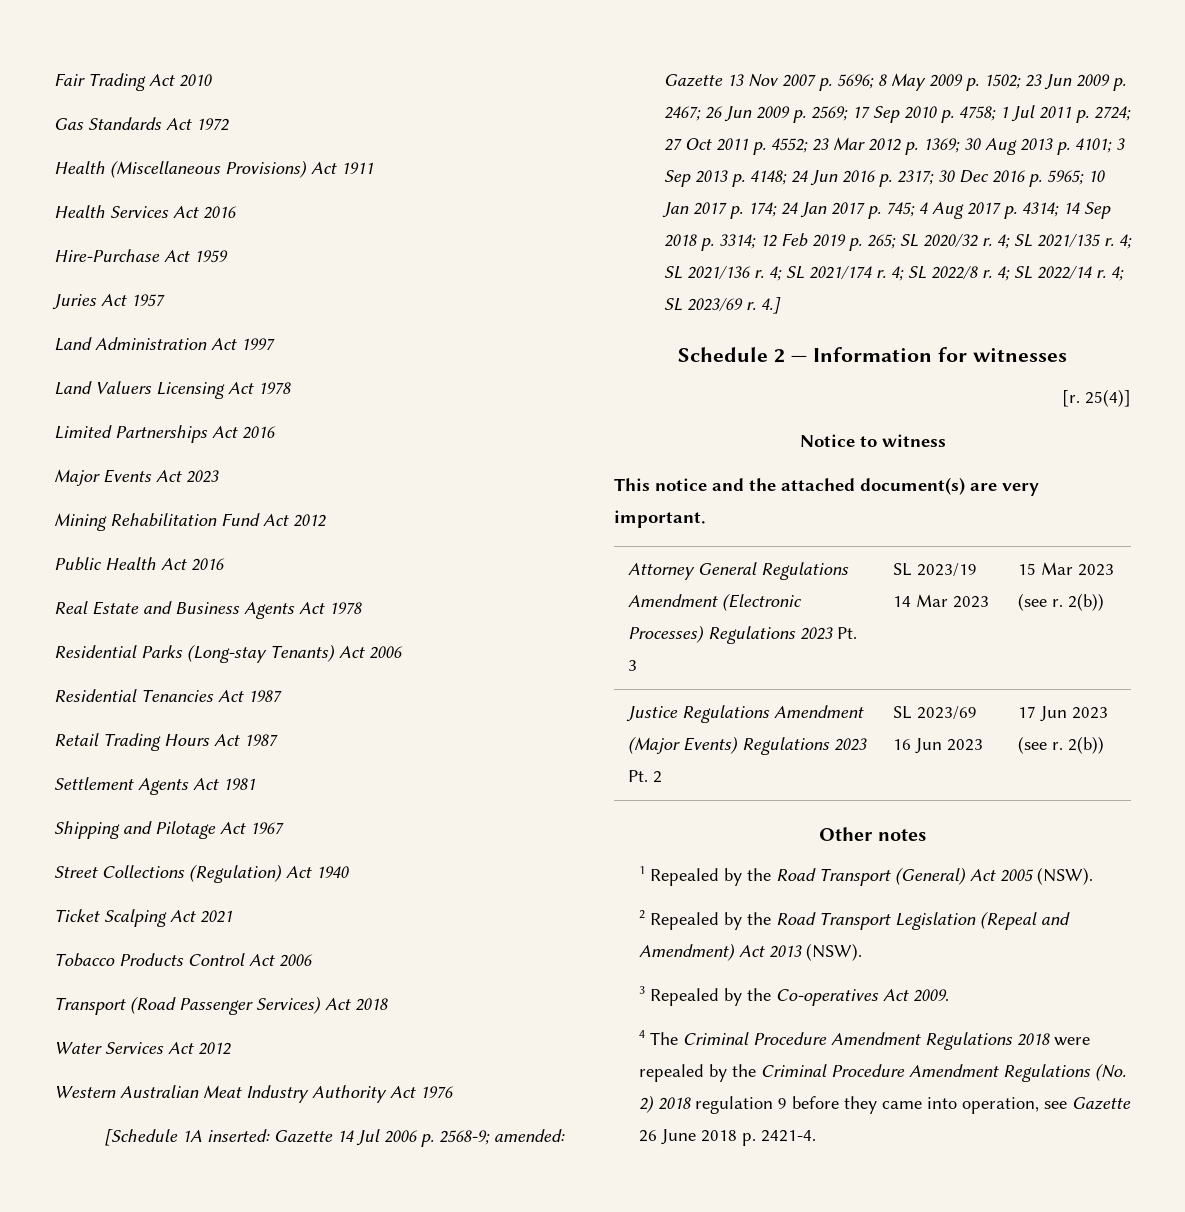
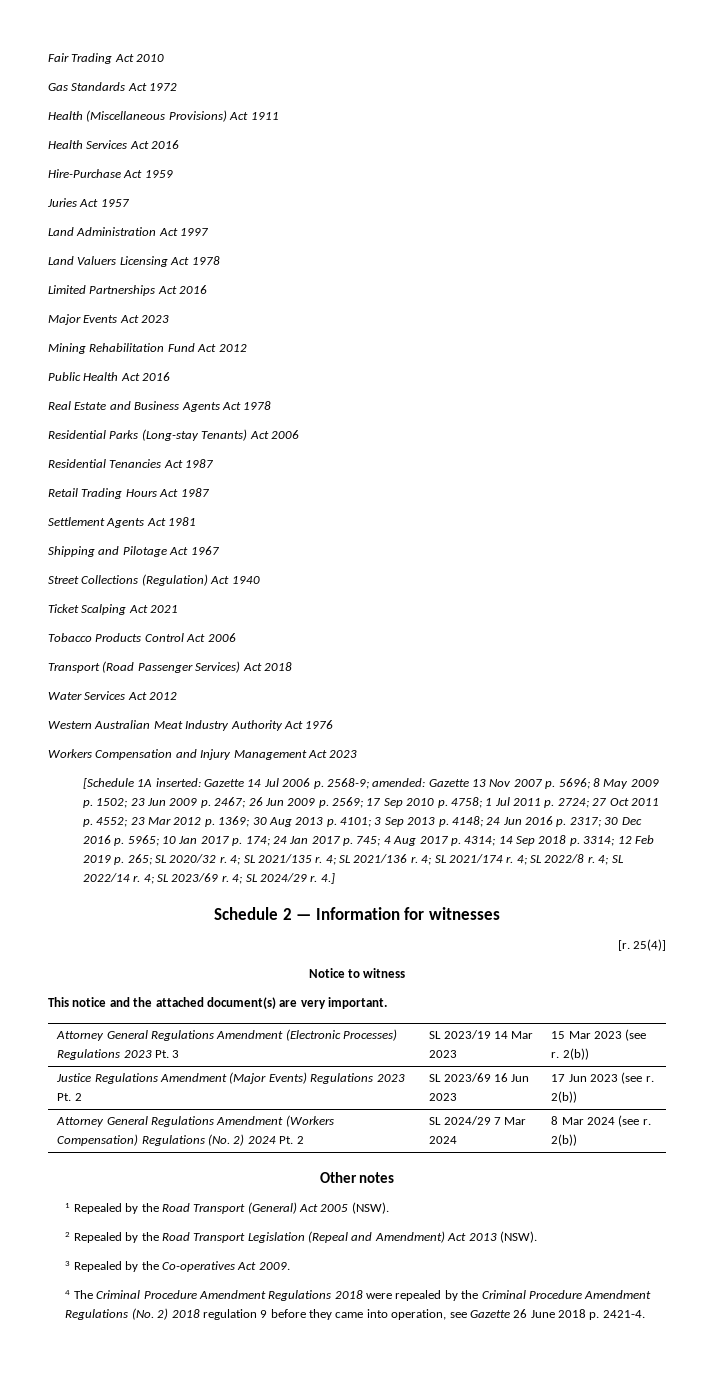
+ Workers Compensation and Injury Management Act 2023
+ 4; SL 2024/29 r.
+ Attorney General Regulations Amendment (Workers Compensation) Regulations (No. 2) 2024 Pt. 2 | SL 2024/29 7 Mar 2024 | 8 Mar 2024 (see r. 2(b))

